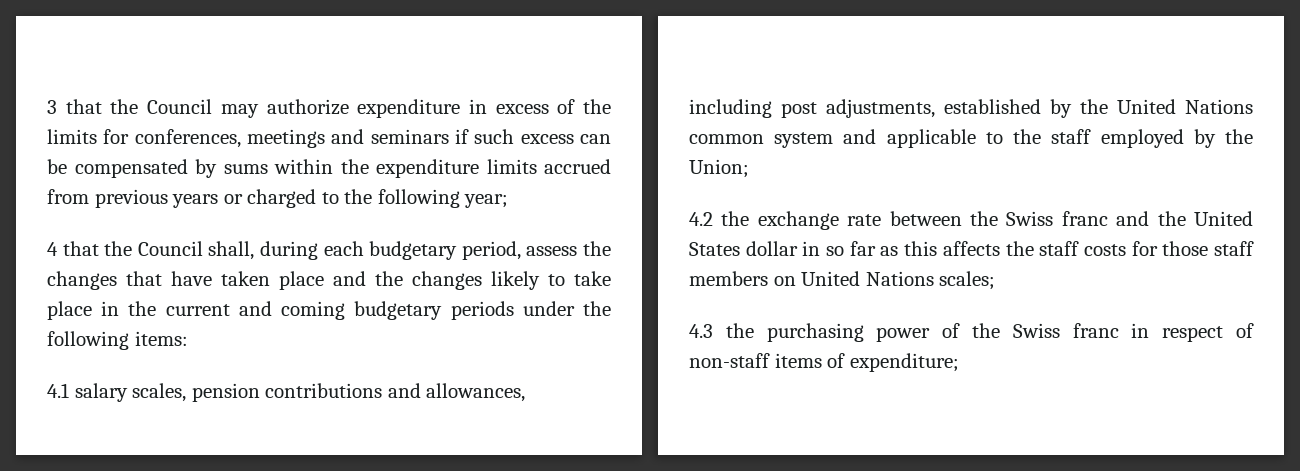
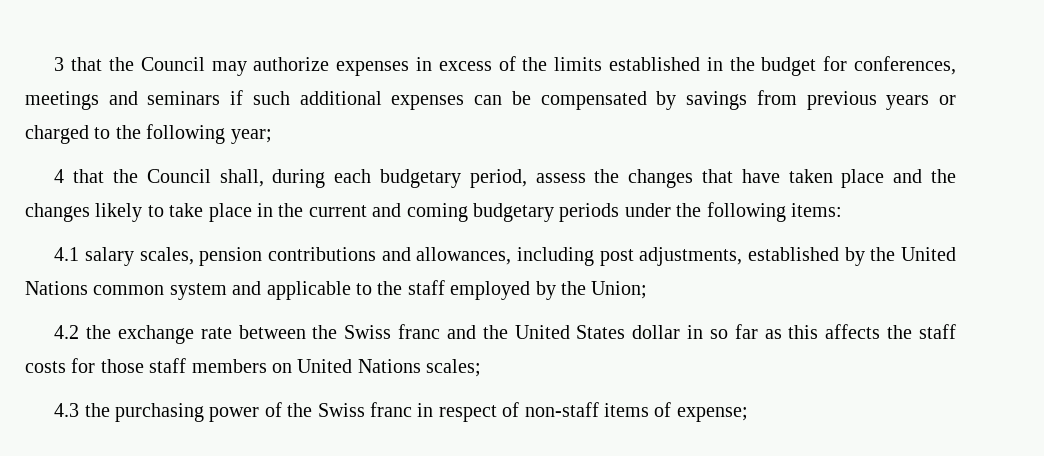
- 3 that the Council may authorize expenditure in excess of the limits for conferences, meetings and seminars if such excess can be compensated by sums within the expenditure limits accrued from previous years or charged to the following year;
+ 3 that the Council may authorize expenses in excess of the limits established in the budget for conferences, meetings and seminars if such additional expenses can be compensated by savings from previous years or charged to the following year;
- 4.3 the purchasing power of the Swiss franc in respect of non-staff items of expenditure;
+ 4.3 the purchasing power of the Swiss franc in respect of non-staff items of expense;

